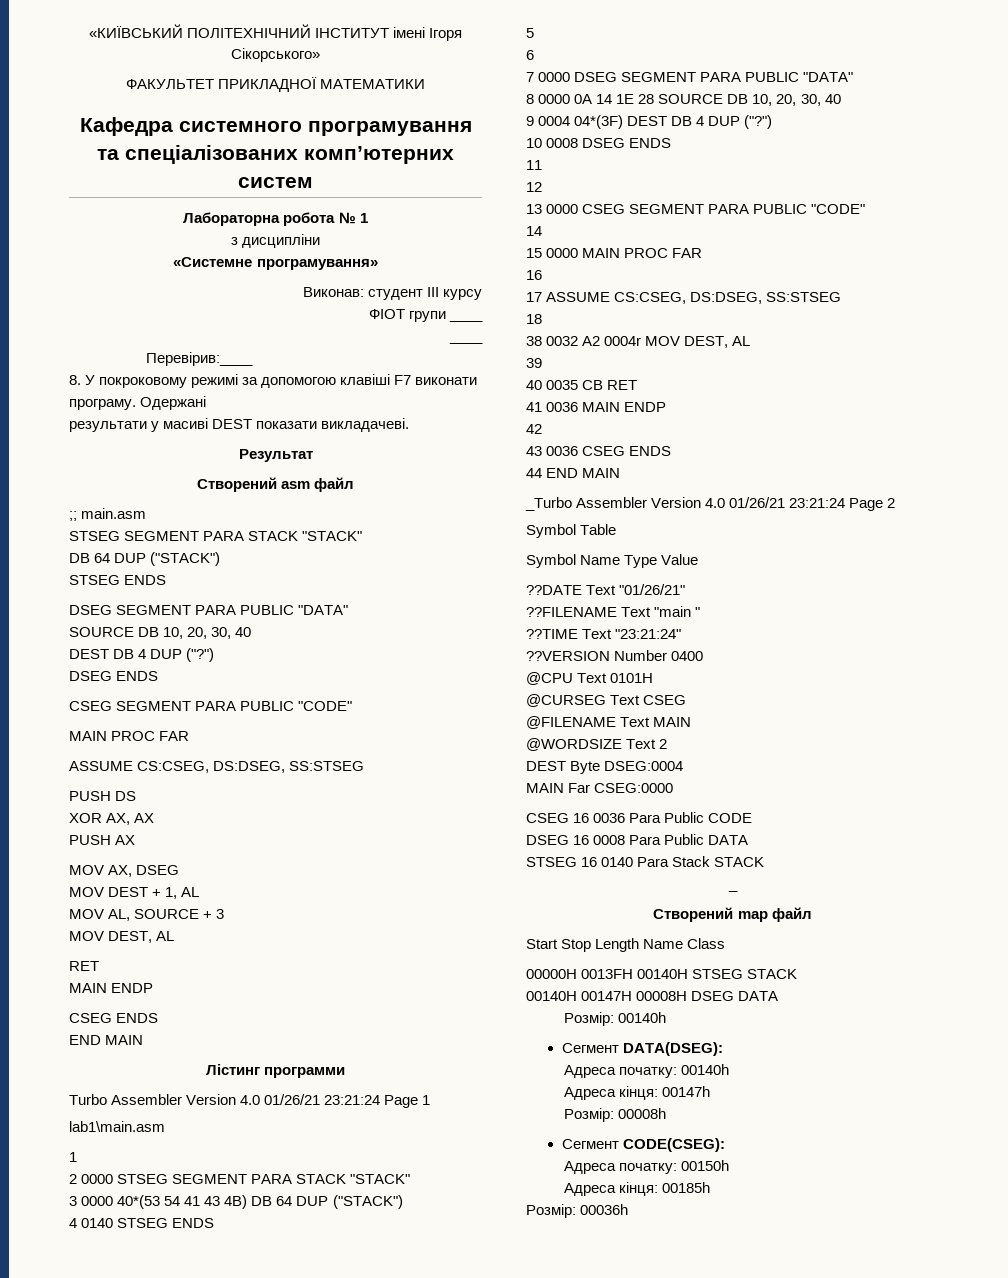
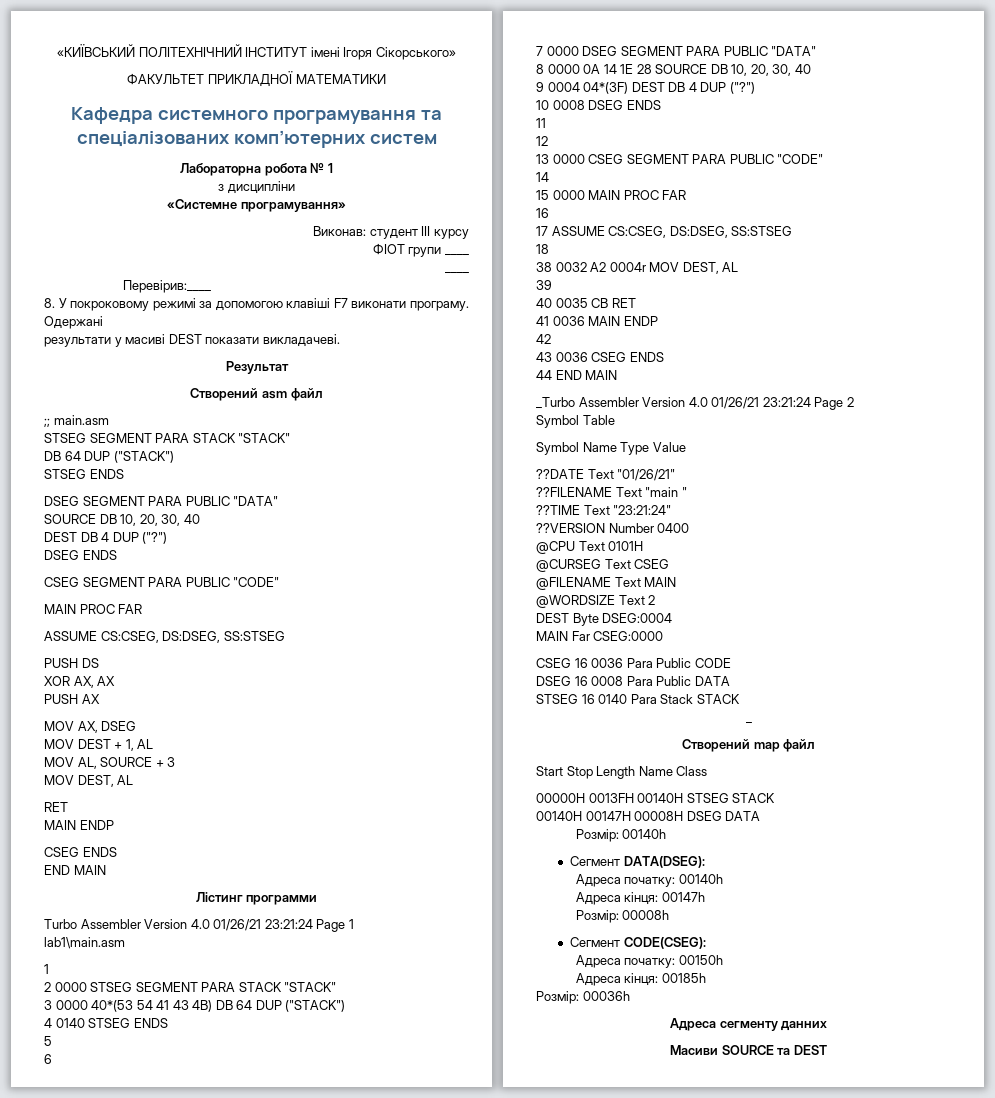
+ Адреса сегменту данних
+ Масиви SOURCE та DEST

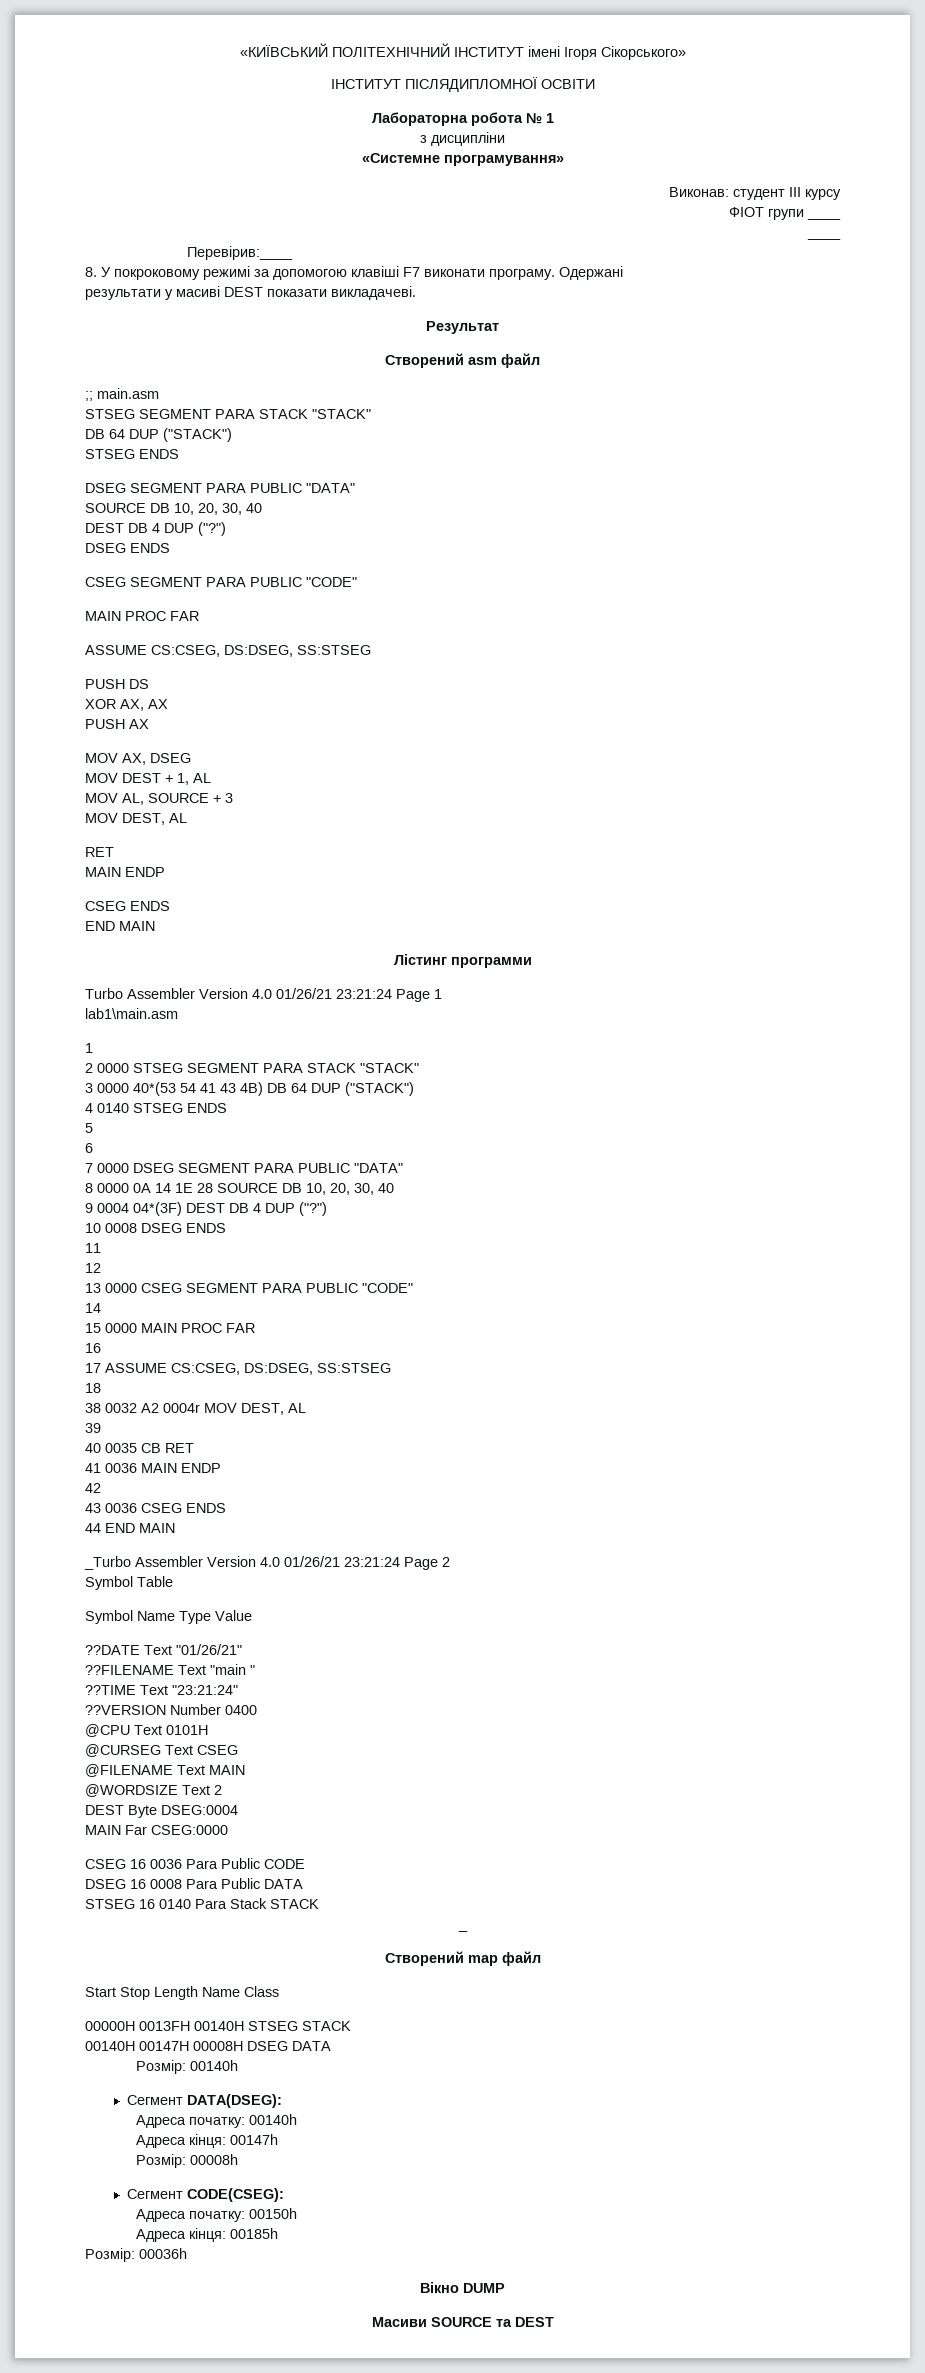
- ФАКУЛЬТЕТ ПРИКЛАДНОЇ МАТЕМАТИКИ
- Кафедра системного програмування та спеціалізованих комп’ютерних систем
+ ІНСТИТУТ ПІСЛЯДИПЛОМНОЇ ОСВІТИ
- Адреса сегменту данних
+ Вікно DUMP

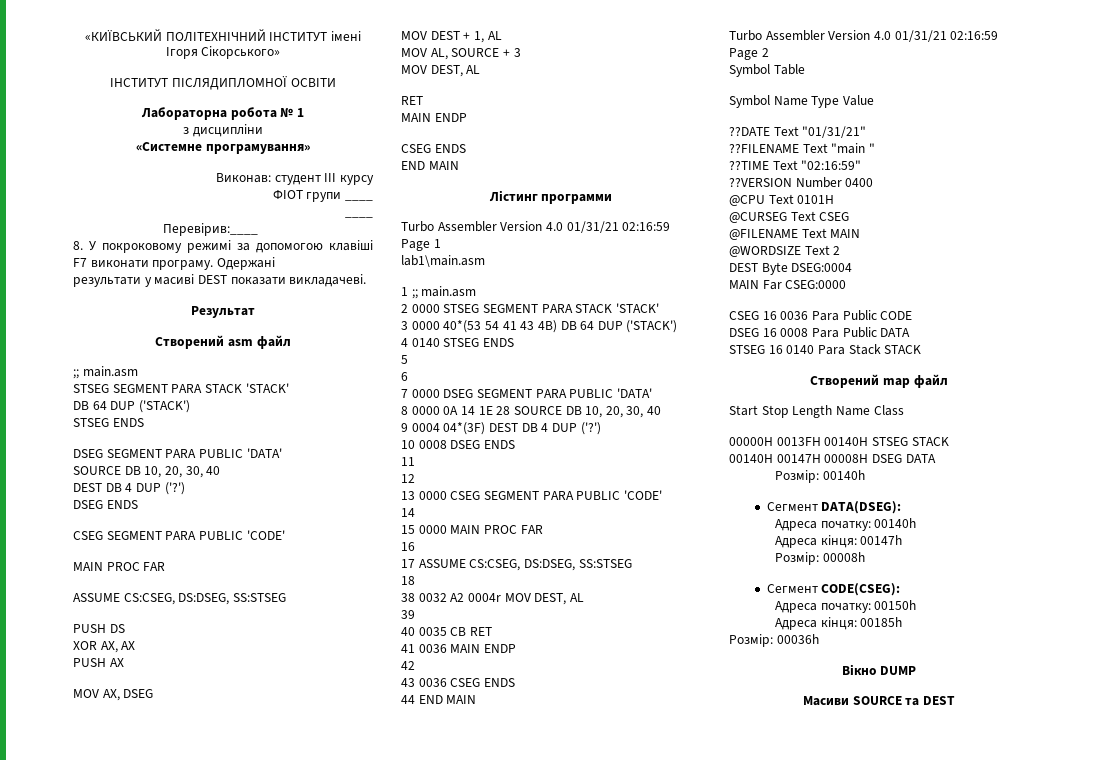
  Створений asm файл
  ;; main.asm
- STSEG SEGMENT PARA STACK "STACK"
- DB 64 DUP ("STACK")
+ STSEG SEGMENT PARA STACK 'STACK'
+ DB 64 DUP ('STACK')
  STSEG ENDS
- DSEG SEGMENT PARA PUBLIC "DATA"
+ DSEG SEGMENT PARA PUBLIC 'DATA'
  SOURCE DB 10, 20, 30, 40
- DEST DB 4 DUP ("?")
+ DEST DB 4 DUP ('?')
  DSEG ENDS
- CSEG SEGMENT PARA PUBLIC "CODE"
+ CSEG SEGMENT PARA PUBLIC 'CODE'
- Turbo Assembler Version 4.0 01/26/21 23:21:24 Page 1
+ Turbo Assembler Version 4.0 01/31/21 02:16:59 Page 1
  lab1\main.asm
- 1
+ 1 ;; main.asm
- 2 0000 STSEG SEGMENT PARA STACK "STACK"
+ 2 0000 STSEG SEGMENT PARA STACK 'STACK'
- 3 0000 40*(53 54 41 43 4B) DB 64 DUP ("STACK")
+ 3 0000 40*(53 54 41 43 4B) DB 64 DUP ('STACK')
- 7 0000 DSEG SEGMENT PARA PUBLIC "DATA"
+ 7 0000 DSEG SEGMENT PARA PUBLIC 'DATA'
- 9 0004 04*(3F) DEST DB 4 DUP ("?")
+ 9 0004 04*(3F) DEST DB 4 DUP ('?')
- 13 0000 CSEG SEGMENT PARA PUBLIC "CODE"
+ 13 0000 CSEG SEGMENT PARA PUBLIC 'CODE'
- _Turbo Assembler Version 4.0 01/26/21 23:21:24 Page 2
+ Turbo Assembler Version 4.0 01/31/21 02:16:59 Page 2
- ??DATE Text "01/26/21"
+ ??DATE Text "01/31/21"
- ??TIME Text "23:21:24"
+ ??TIME Text "02:16:59"
- _

